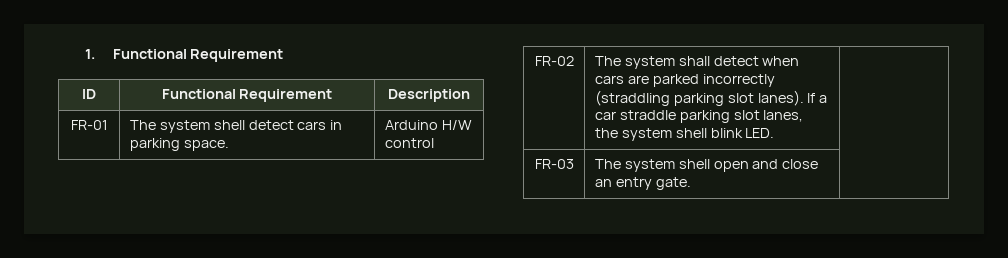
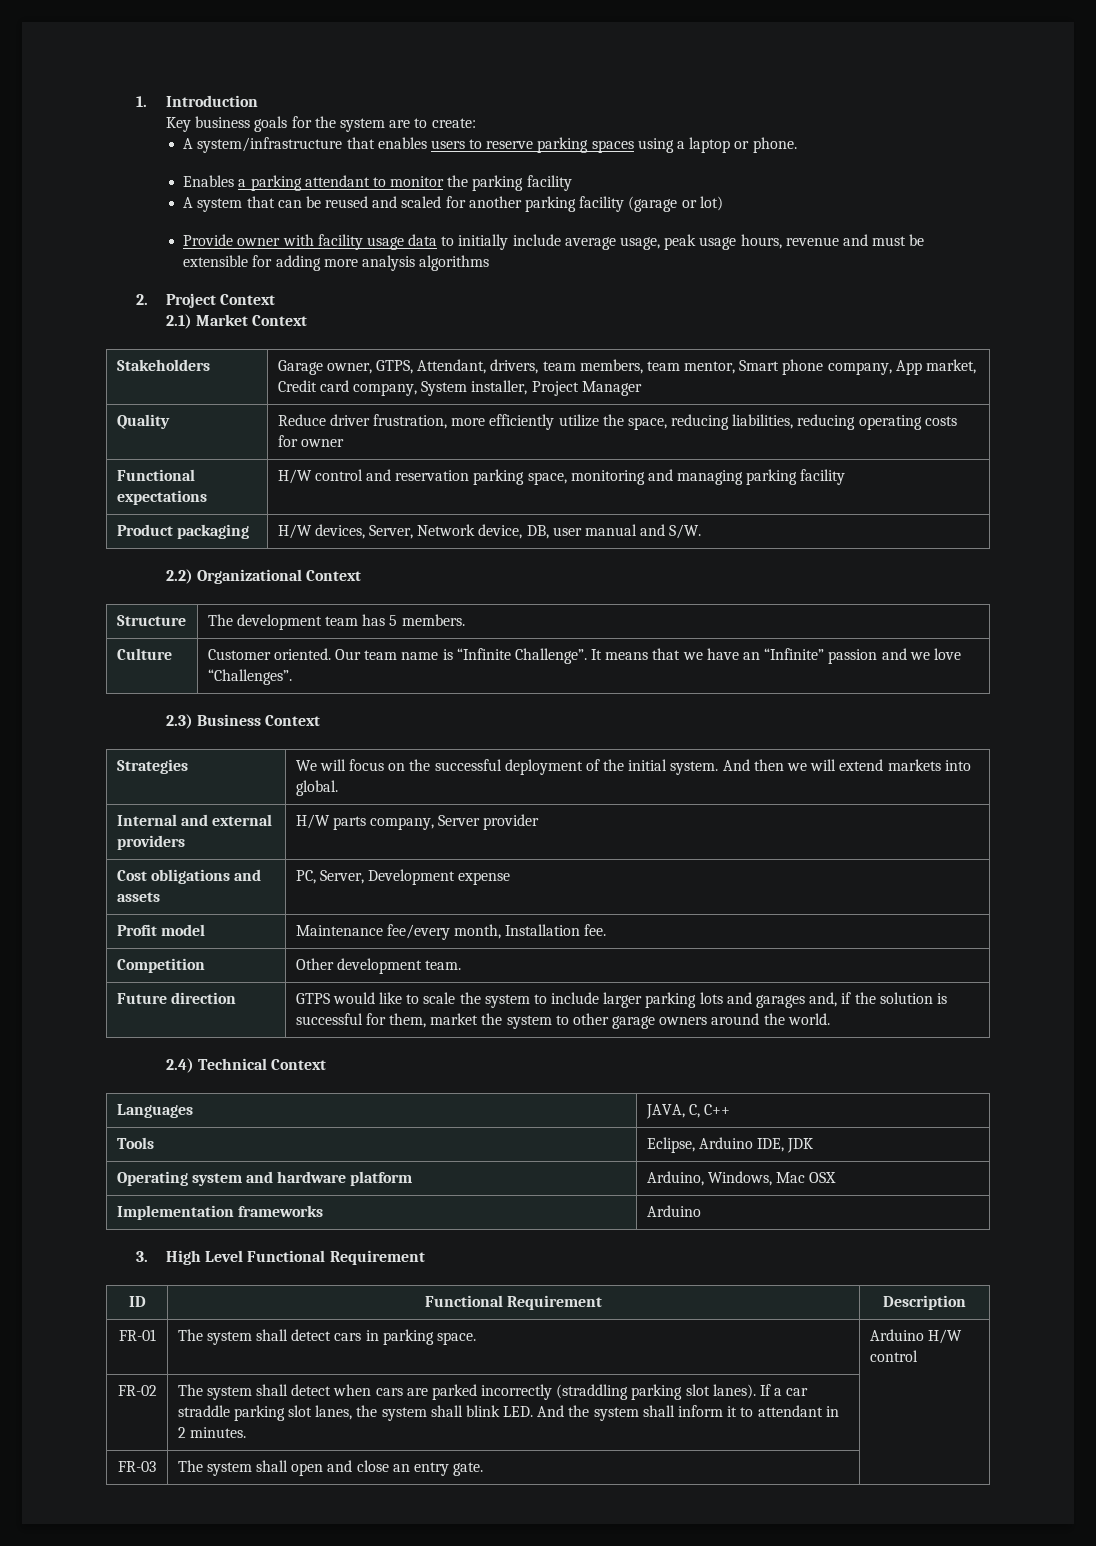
- 1. Functional Requirement
+ 1. Introduction
+ Key business goals for the system are to create:
+ A system/infrastructure that enables users to reserve parking spaces using a laptop or phone.
+ Enables a parking attendant to monitor the parking facility
+ A system that can be reused and scaled for another parking facility (garage or lot)
+ Provide owner with facility usage data to initially include average usage, peak usage hours, revenue and must be extensible for adding more analysis algorithms
+ 2. Project Context
+ 2.1) Market Context
+ Stakeholders | Garage owner, GTPS, Attendant, drivers, team members, team mentor, Smart phone company, App market, Credit card company, System installer, Project Manager
+ Quality | Reduce driver frustration, more efficiently utilize the space, reducing liabilities, reducing operating costs for owner
+ Functional expectations | H/W control and reservation parking space, monitoring and managing parking facility
+ Product packaging | H/W devices, Server, Network device, DB, user manual and S/W.
+ 2.2) Organizational Context
+ Structure | The development team has 5 members.
+ Culture | Customer oriented. Our team name is “Infinite Challenge”. It means that we have an “Infinite” passion and we love “Challenges”.
+ 2.3) Business Context
+ Strategies | We will focus on the successful deployment of the initial system. And then we will extend markets into global.
+ Internal and external providers | H/W parts company, Server provider
+ Cost obligations and assets | PC, Server, Development expense
+ Profit model | Maintenance fee/every month, Installation fee.
+ Competition | Other development team.
+ Future direction | GTPS would like to scale the system to include larger parking lots and garages and, if the solution is successful for them, market the system to other garage owners around the world.
+ 2.4) Technical Context
+ Languages | JAVA, C, C++
+ Tools | Eclipse, Arduino IDE, JDK
+ Operating system and hardware platform | Arduino, Windows, Mac OSX
+ Implementation frameworks | Arduino
+ 3. High Level Functional Requirement
- FR-01 | The system shell detect cars in parking space. | Arduino H/W control
+ FR-01 | The system shall detect cars in parking space. | Arduino H/W control
- FR-02 | The system shall detect when cars are parked incorrectly (straddling parking slot lanes). If a car straddle parking slot lanes, the system shell blink LED. |
+ FR-02 | The system shall detect when cars are parked incorrectly (straddling parking slot lanes). If a car straddle parking slot lanes, the system shall blink LED. And the system shall inform it to attendant in 2 minutes. |
- FR-03 | The system shell open and close an entry gate. |
+ FR-03 | The system shall open and close an entry gate. |

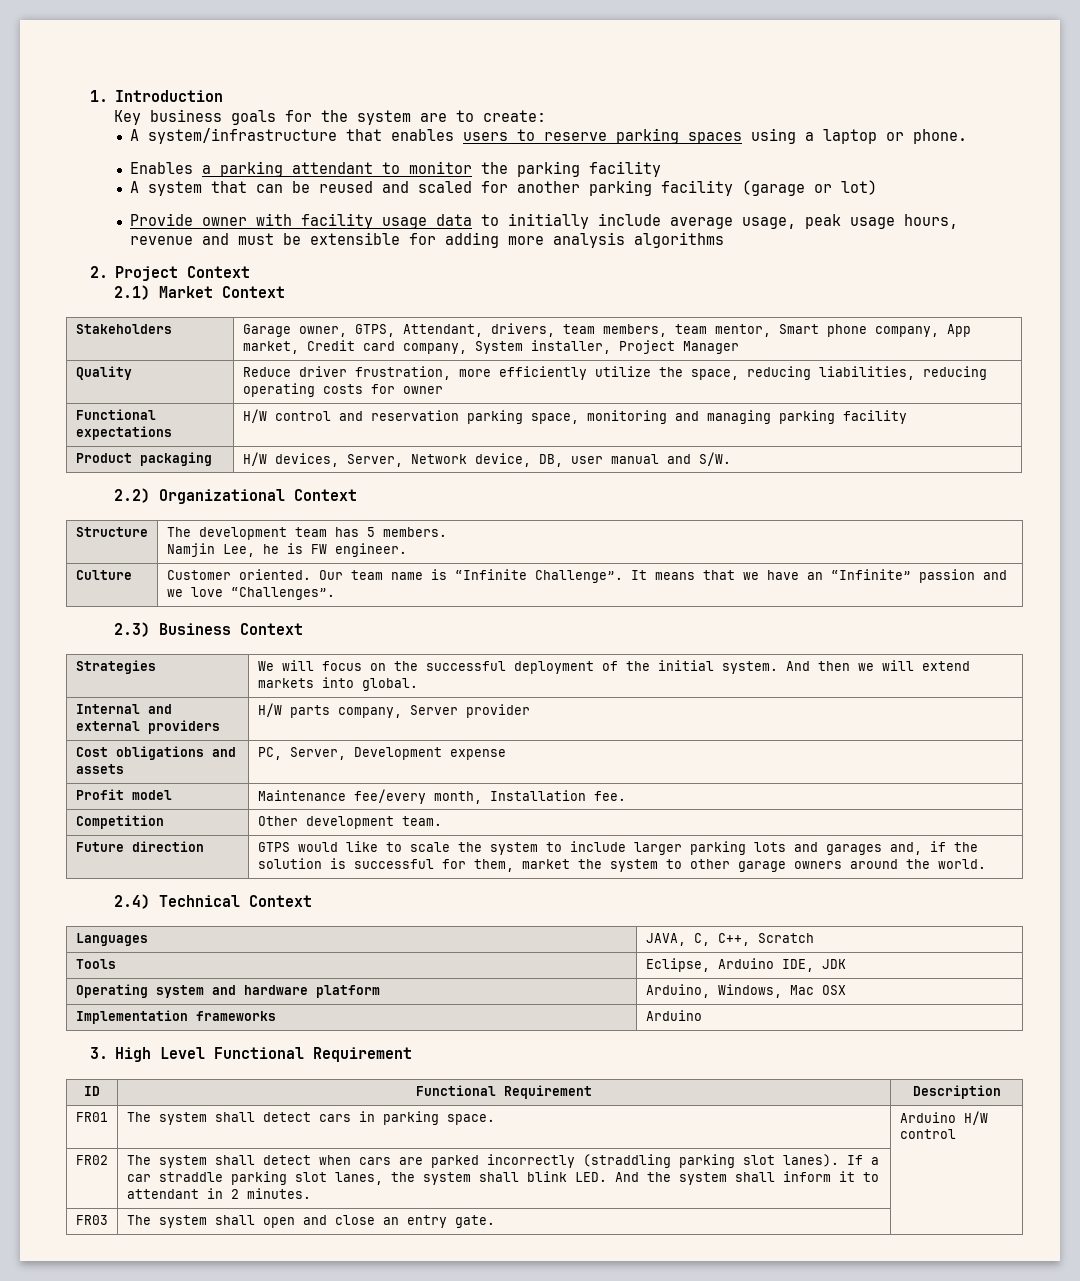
  Structure | The development team has 5 members.
+ Namjin Lee, he is FW engineer.
- Languages | JAVA, C, C++
+ Languages | JAVA, C, C++, Scratch
- FR-01 | The system shall detect cars in parking space. | Arduino H/W control
+ FR01 | The system shall detect cars in parking space. | Arduino H/W control
- FR-02 | The system shall detect when cars are parked incorrectly (straddling parking slot lanes). If a car straddle parking slot lanes, the system shall blink LED. And the system shall inform it to attendant in 2 minutes. |
+ FR02 | The system shall detect when cars are parked incorrectly (straddling parking slot lanes). If a car straddle parking slot lanes, the system shall blink LED. And the system shall inform it to attendant in 2 minutes. |
- FR-03 | The system shall open and close an entry gate. |
+ FR03 | The system shall open and close an entry gate. |

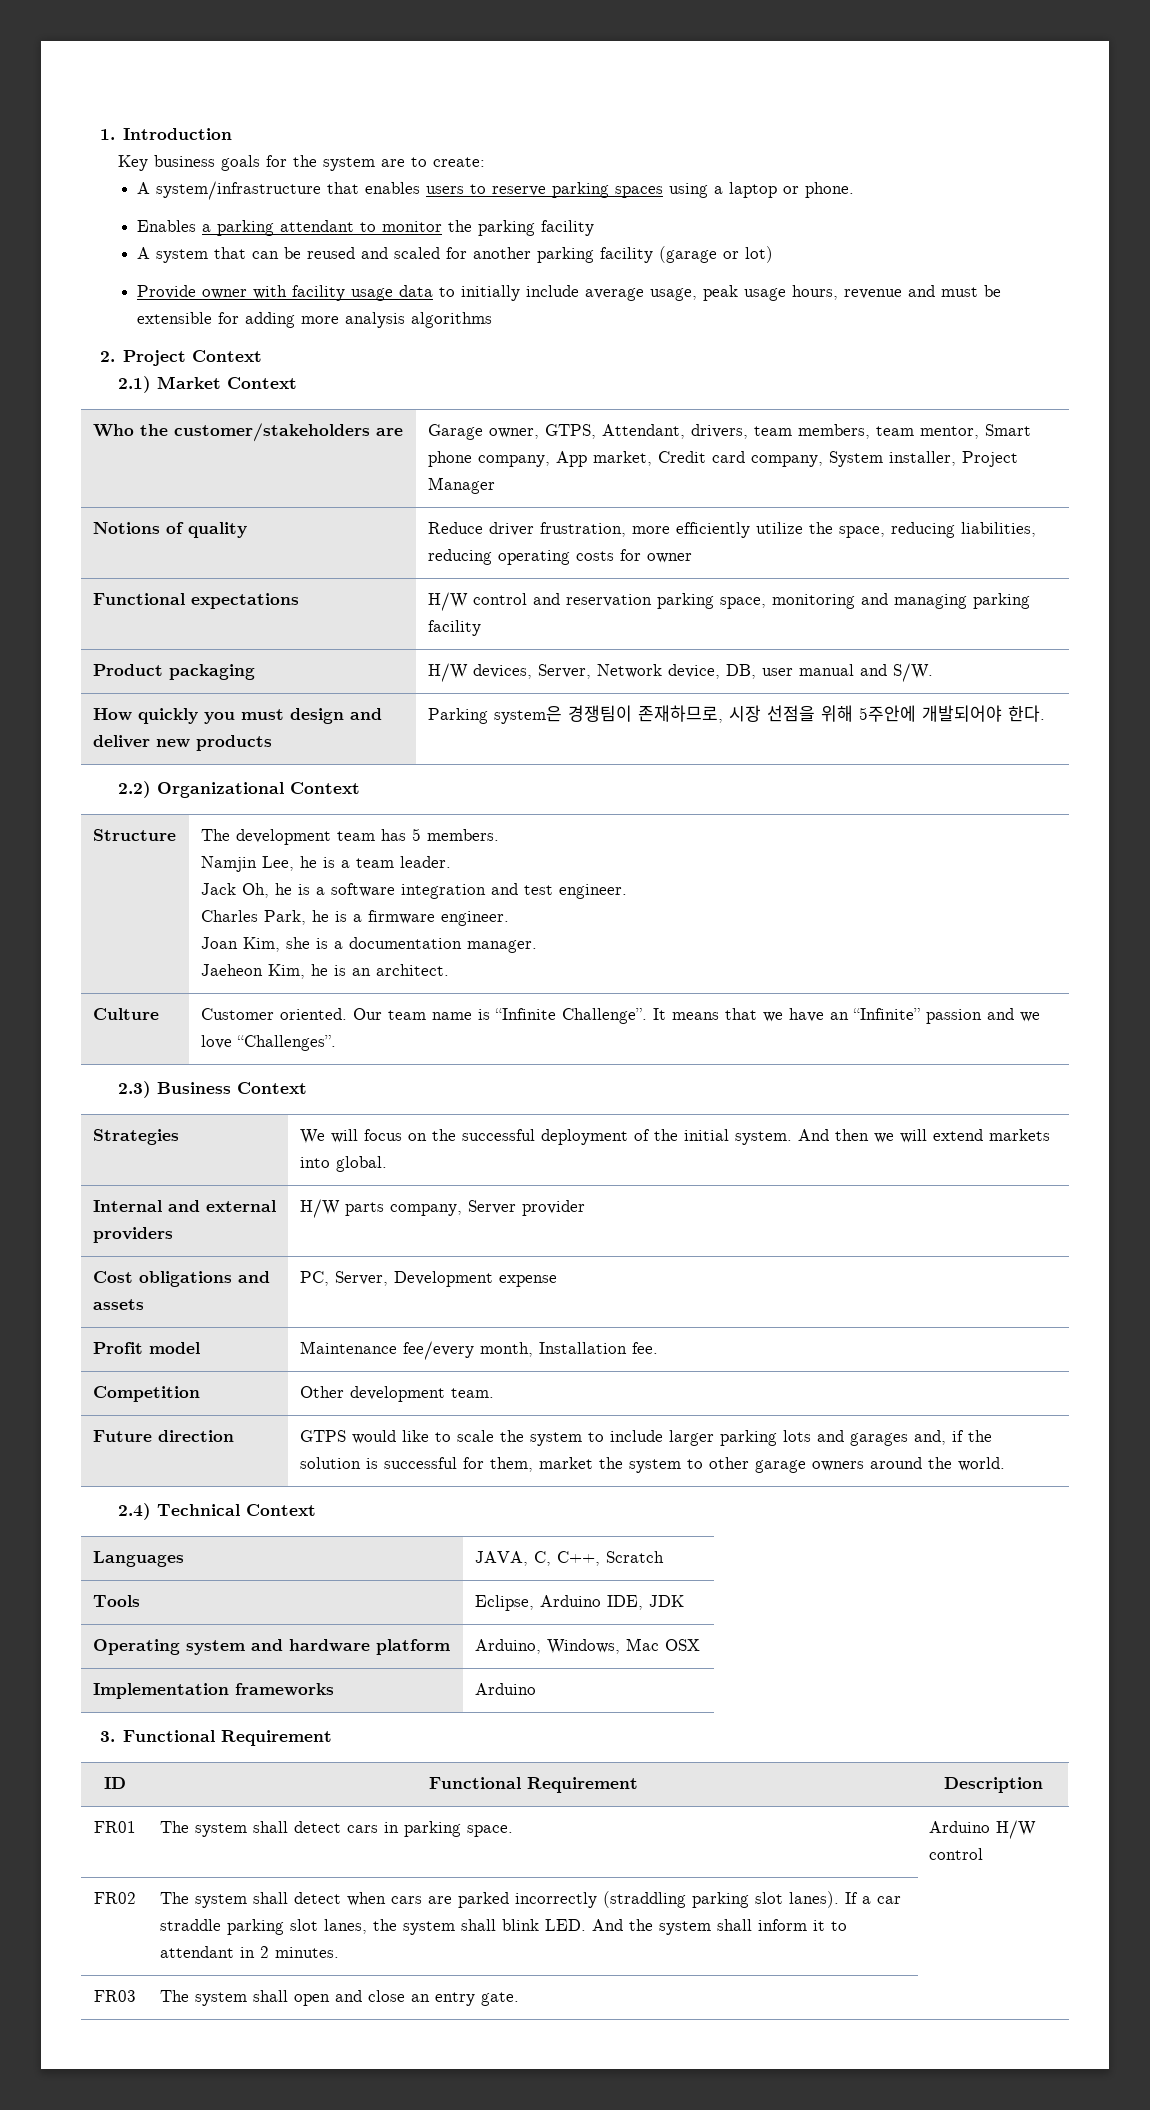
- Stakeholders | Garage owner, GTPS, Attendant, drivers, team members, team mentor, Smart phone company, App market, Credit card company, System installer, Project Manager
+ Who the customer/stakeholders are | Garage owner, GTPS, Attendant, drivers, team members, team mentor, Smart phone company, App market, Credit card company, System installer, Project Manager
- Quality | Reduce driver frustration, more efficiently utilize the space, reducing liabilities, reducing operating costs for owner
+ Notions of quality | Reduce driver frustration, more efficiently utilize the space, reducing liabilities, reducing operating costs for owner
+ How quickly you must design and deliver new products | Parking system은 경쟁팀이 존재하므로, 시장 선점을 위해 5주안에 개발되어야 한다.
- Namjin Lee, he is FW engineer.
+ Namjin Lee, he is a team leader.
+ Jack Oh, he is a software integration and test engineer.
+ Charles Park, he is a firmware engineer.
+ Joan Kim, she is a documentation manager.
+ Jaeheon Kim, he is an architect.
- 3. High Level Functional Requirement
+ 3. Functional Requirement

